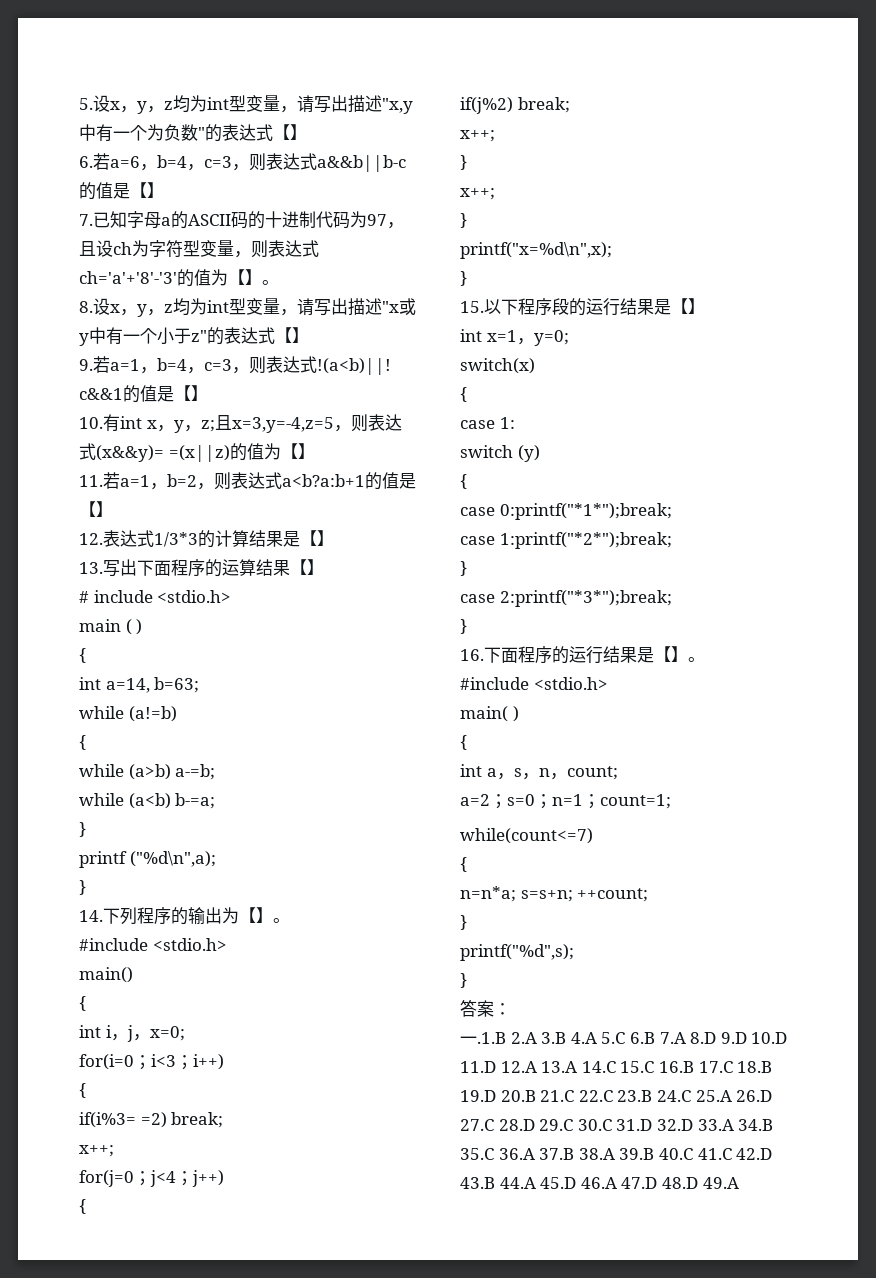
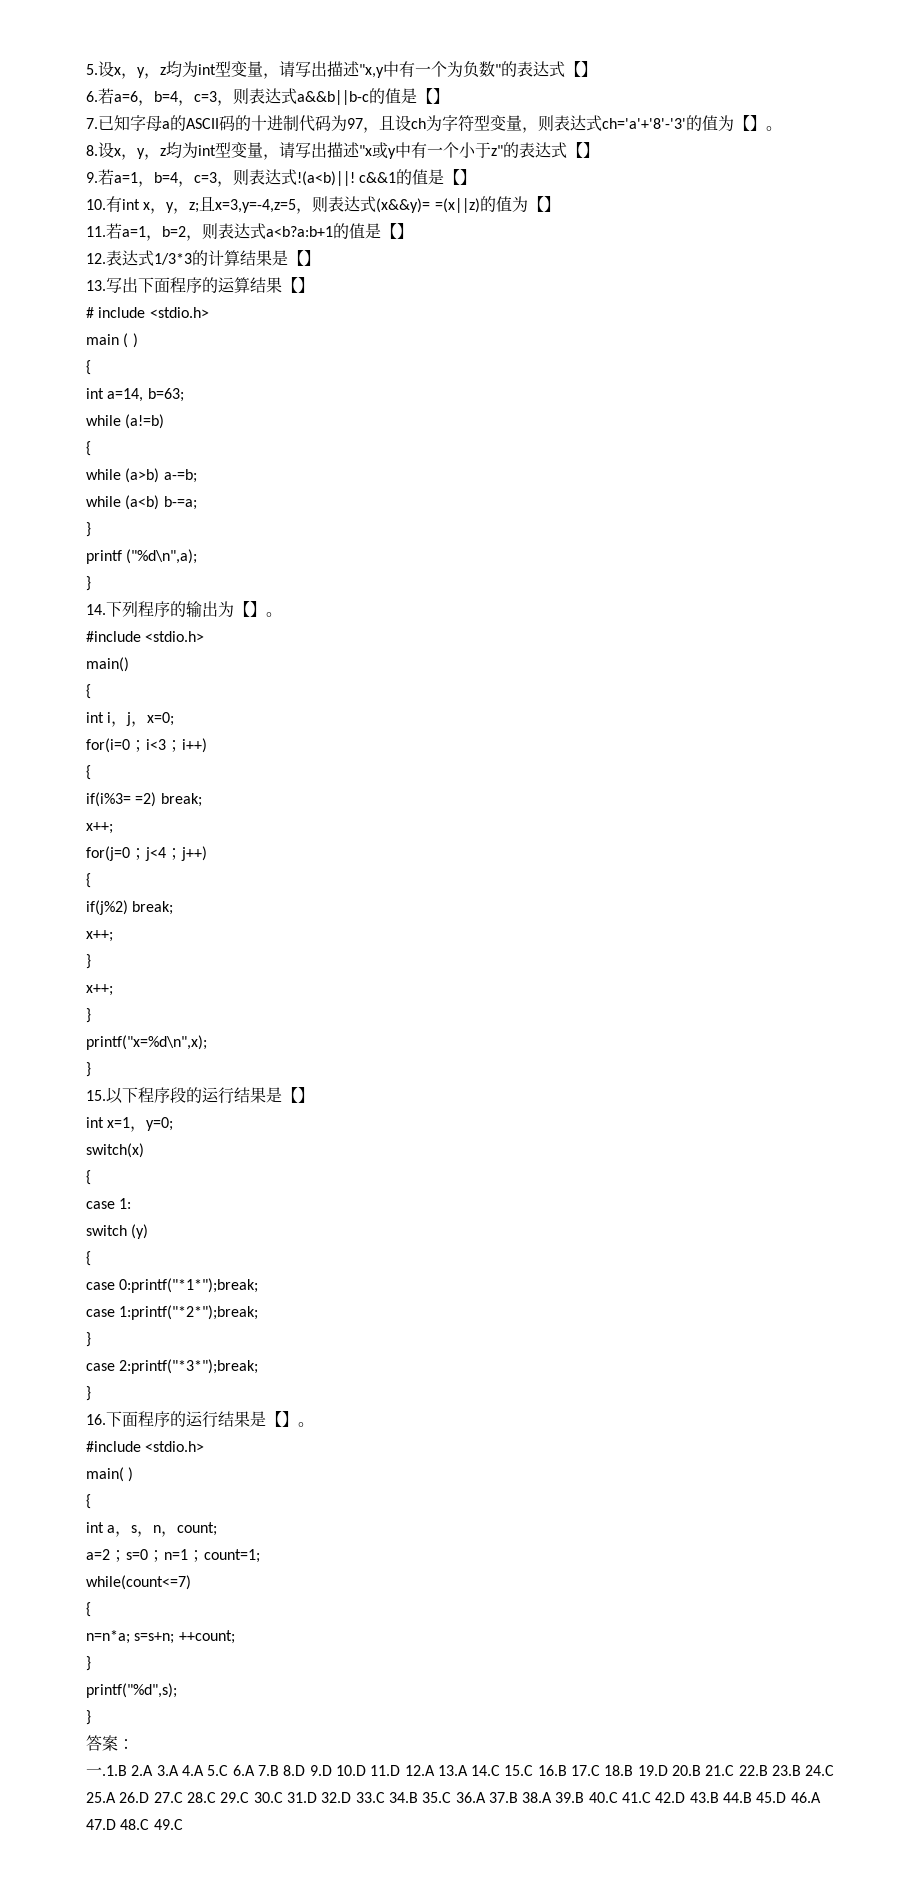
- 一.1.B 2.A 3.B 4.A 5.C 6.B 7.A 8.D 9.D 10.D 11.D 12.A 13.A 14.C 15.C 16.B 17.C 18.B 19.D 20.B 21.C 22.C 23.B 24.C 25.A 26.D 27.C 28.D 29.C 30.C 31.D 32.D 33.A 34.B 35.C 36.A 37.B 38.A 39.B 40.C 41.C 42.D 43.B 44.A 45.D 46.A 47.D 48.D 49.A
+ 一.1.B 2.A 3.A 4.A 5.C 6.A 7.B 8.D 9.D 10.D 11.D 12.A 13.A 14.C 15.C 16.B 17.C 18.B 19.D 20.B 21.C 22.B 23.B 24.C 25.A 26.D 27.C 28.C 29.C 30.C 31.D 32.D 33.C 34.B 35.C 36.A 37.B 38.A 39.B 40.C 41.C 42.D 43.B 44.B 45.D 46.A 47.D 48.C 49.C

